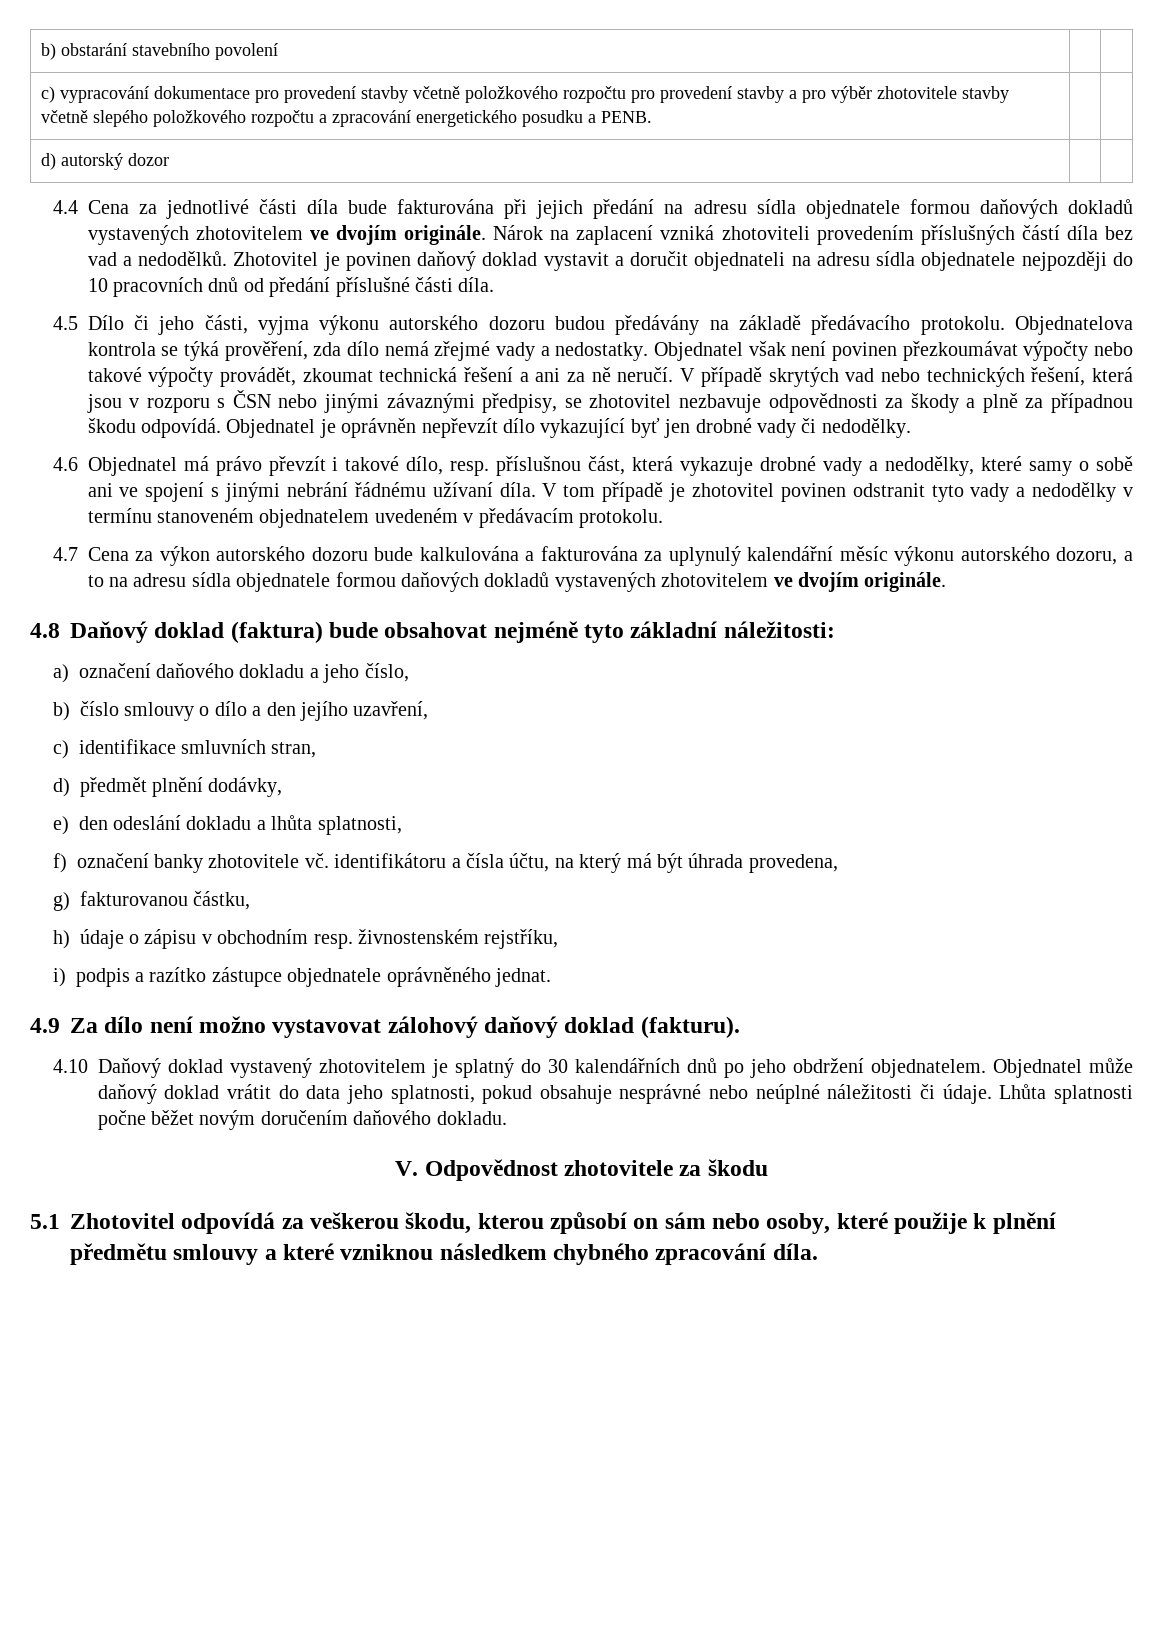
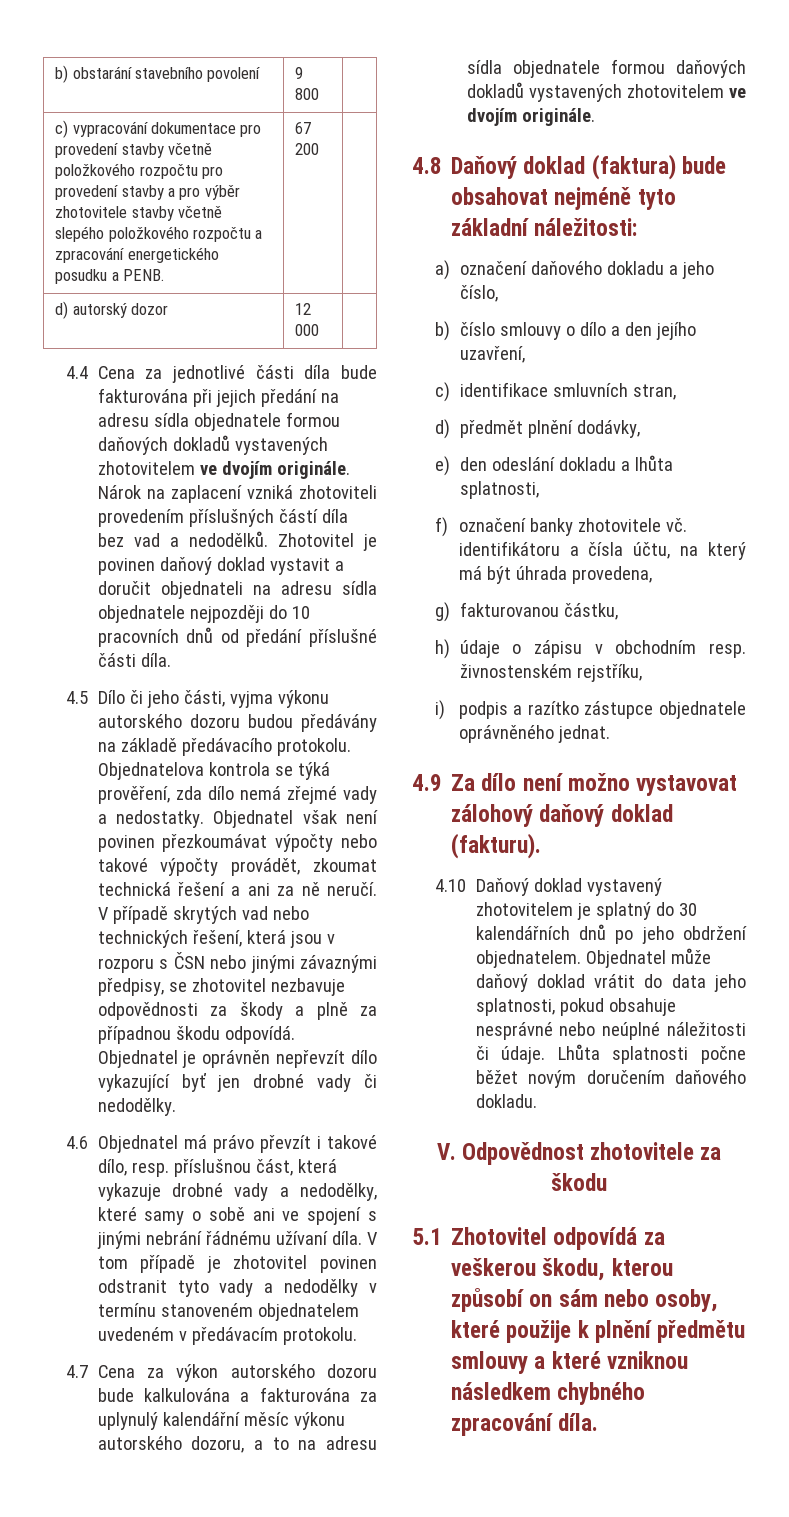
- b) obstarání stavebního povolení | |
+ b) obstarání stavebního povolení | 9 800 |
- c) vypracování dokumentace pro provedení stavby včetně položkového rozpočtu pro provedení stavby a pro výběr zhotovitele stavby včetně slepého položkového rozpočtu a zpracování energetického posudku a PENB. | |
+ c) vypracování dokumentace pro provedení stavby včetně položkového rozpočtu pro provedení stavby a pro výběr zhotovitele stavby včetně slepého položkového rozpočtu a zpracování energetického posudku a PENB. | 67 200 |
- d) autorský dozor | |
+ d) autorský dozor | 12 000 |

